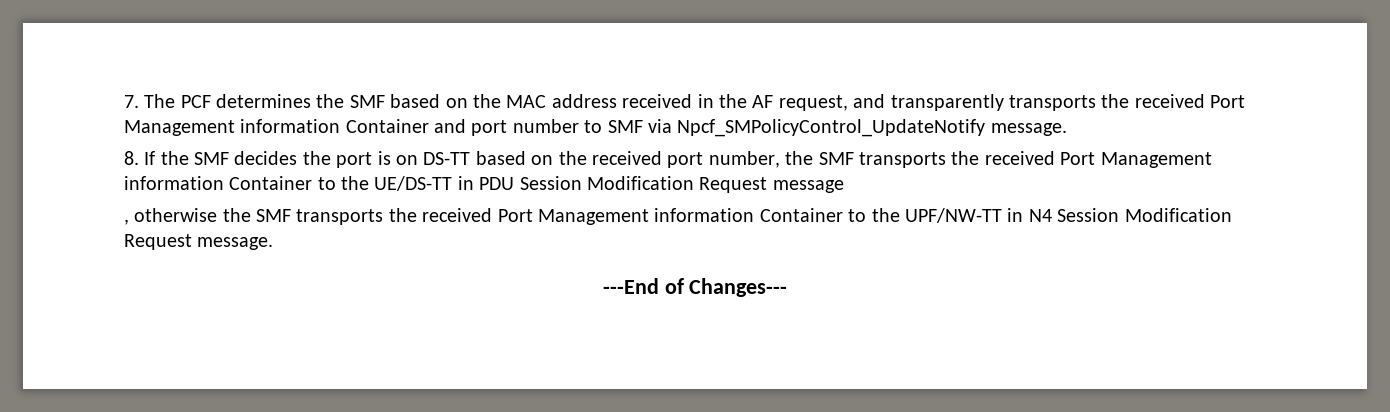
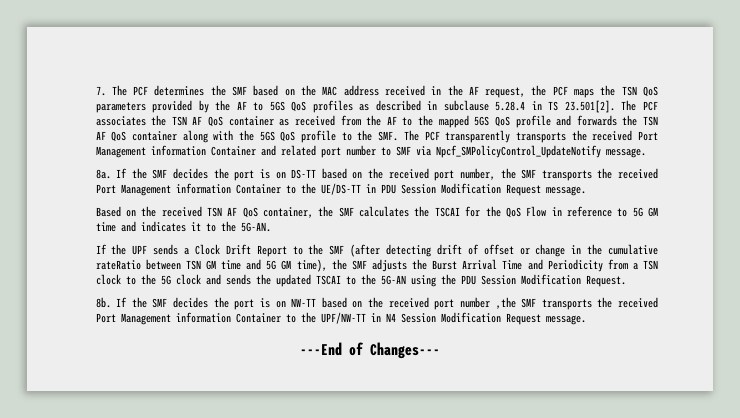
- 7. The PCF determines the SMF based on the MAC address received in the AF request, and transparently transports the received Port Management information Container and port number to SMF via Npcf_SMPolicyControl_UpdateNotify message.
+ 7. The PCF determines the SMF based on the MAC address received in the AF request, the PCF maps the TSN QoS parameters provided by the AF to 5GS QoS profiles as described in subclause 5.28.4 in TS 23.501[2]. The PCF associates the TSN AF QoS container as received from the AF to the mapped 5GS QoS profile and forwards the TSN AF QoS container along with the 5GS QoS profile to the SMF. The PCF transparently transports the received Port Management information Container and related port number to SMF via Npcf_SMPolicyControl_UpdateNotify message.
- 8. If the SMF decides the port is on DS-TT based on the received port number, the SMF transports the received Port Management information Container to the UE/DS-TT in PDU Session Modification Request message
- , otherwise the SMF transports the received Port Management information Container to the UPF/NW-TT in N4 Session Modification Request message.
+ 8a. If the SMF decides the port is on DS-TT based on the received port number, the SMF transports the received Port Management information Container to the UE/DS-TT in PDU Session Modification Request message.
+ Based on the received TSN AF QoS container, the SMF calculates the TSCAI for the QoS Flow in reference to 5G GM time and indicates it to the 5G-AN.
+ If the UPF sends a Clock Drift Report to the SMF (after detecting drift of offset or change in the cumulative rateRatio between TSN GM time and 5G GM time), the SMF adjusts the Burst Arrival Time and Periodicity from a TSN clock to the 5G clock and sends the updated TSCAI to the 5G-AN using the PDU Session Modification Request.
+ 8b. If the SMF decides the port is on NW-TT based on the received port number ,the SMF transports the received Port Management information Container to the UPF/NW-TT in N4 Session Modification Request message.

